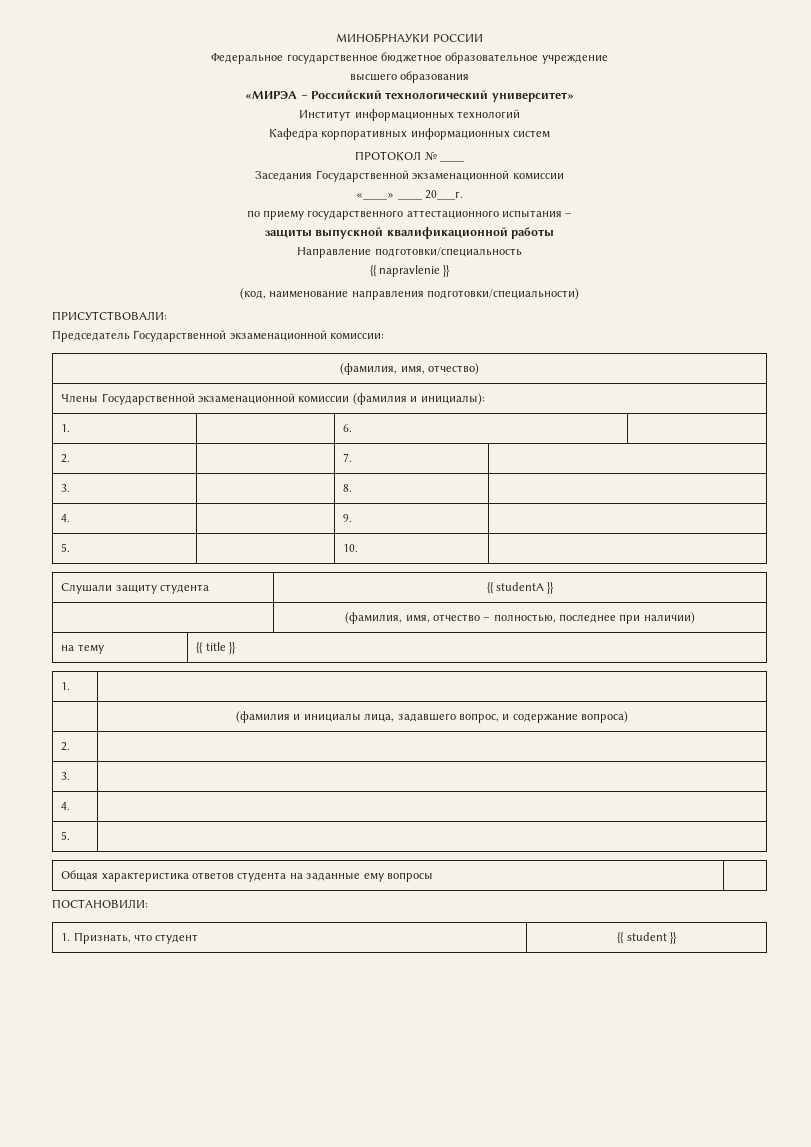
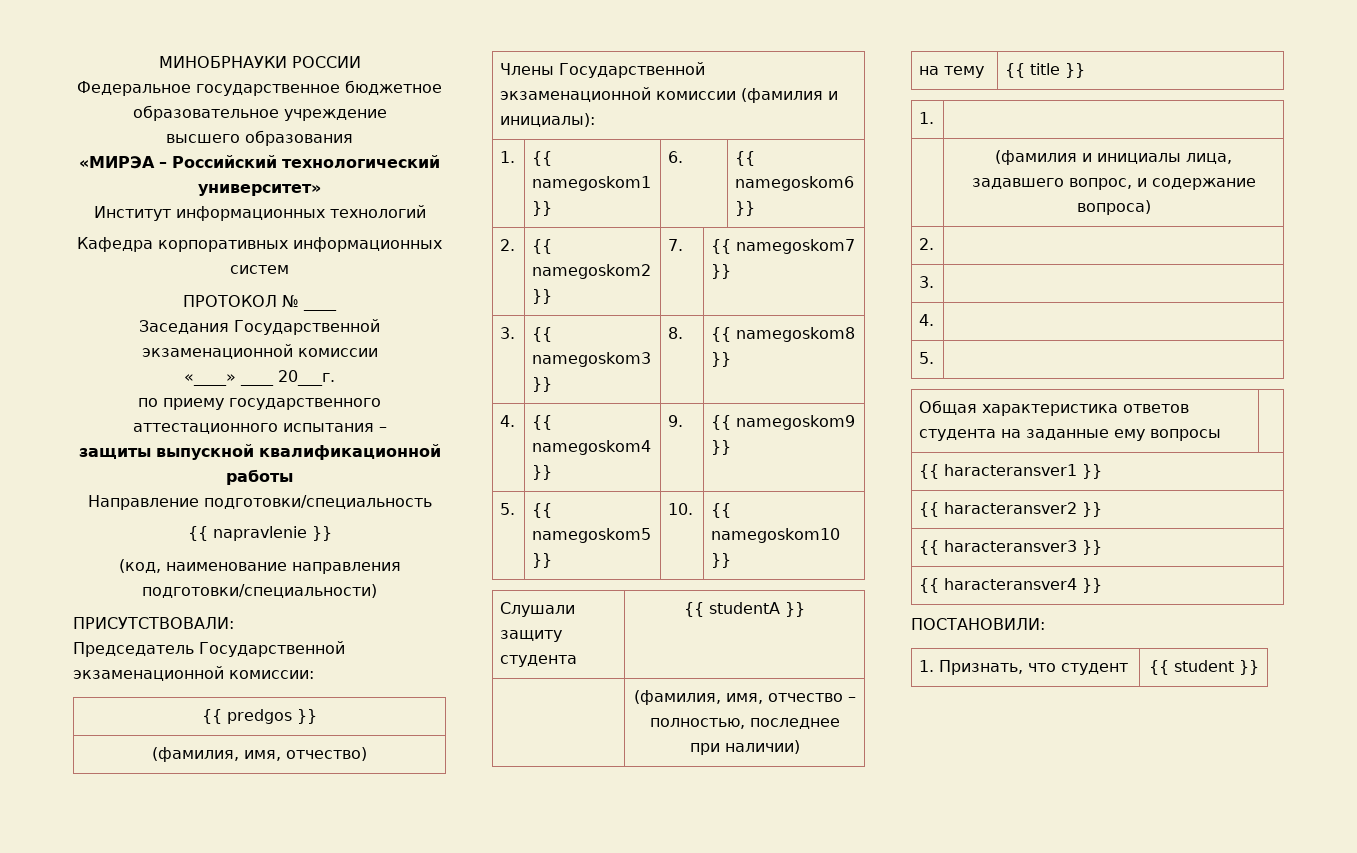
+ {{ predgos }}
- 1. | | 6. |
- 2. | | 7. |
- 3. | | 8. |
- 4. | | 9. |
- 5. | | 10. |
+ 1. | {{ namegoskom1 }} | 6. | {{ namegoskom6 }}
+ 2. | {{ namegoskom2 }} | 7. | {{ namegoskom7 }}
+ 3. | {{ namegoskom3 }} | 8. | {{ namegoskom8 }}
+ 4. | {{ namegoskom4 }} | 9. | {{ namegoskom9 }}
+ 5. | {{ namegoskom5 }} | 10. | {{ namegoskom10 }}
+ {{ haracteransver1 }}
+ {{ haracteransver2 }}
+ {{ haracteransver3 }}
+ {{ haracteransver4 }}

